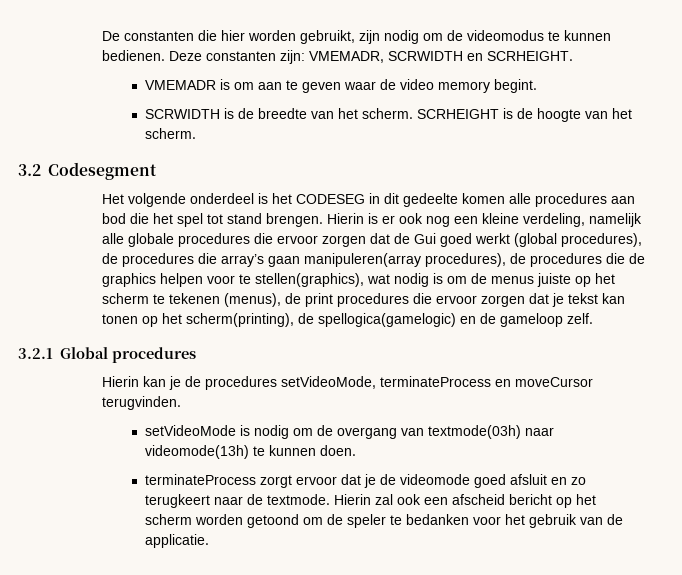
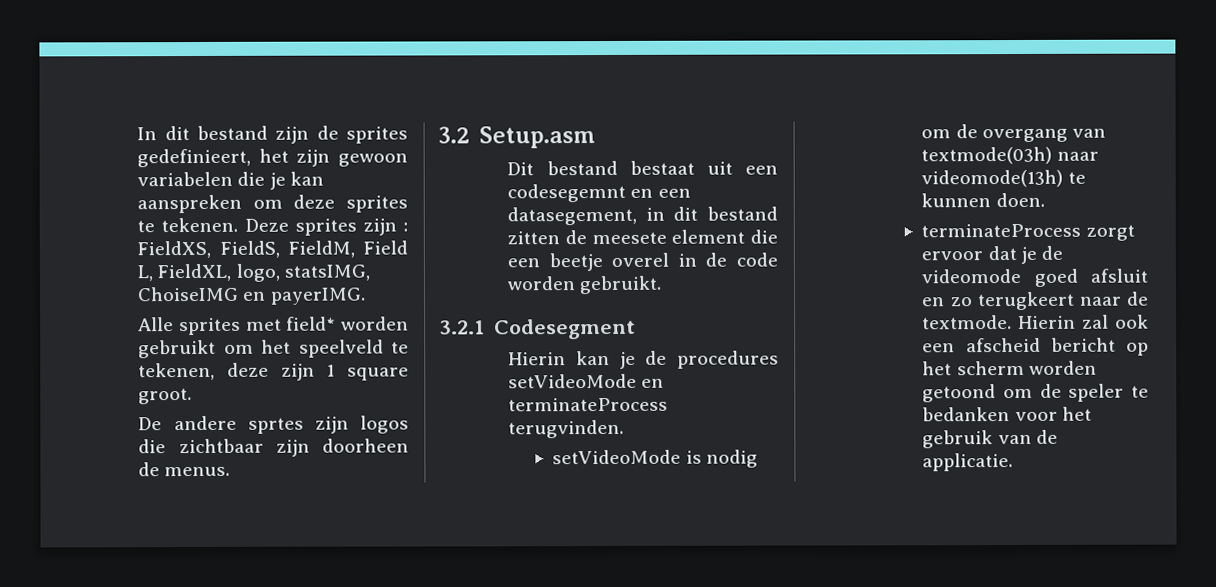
- De constanten die hier worden gebruikt, zijn nodig om de videomodus te kunnen bedienen. Deze constanten zijn: VMEMADR, SCRWIDTH en SCRHEIGHT.
- VMEMADR is om aan te geven waar de video memory begint.
- SCRWIDTH is de breedte van het scherm. SCRHEIGHT is de hoogte van het scherm.
- 3.2 Codesegment
- Het volgende onderdeel is het CODESEG in dit gedeelte komen alle procedures aan bod die het spel tot stand brengen. Hierin is er ook nog een kleine verdeling, namelijk alle globale procedures die ervoor zorgen dat de Gui goed werkt (global procedures), de procedures die array’s gaan manipuleren(array procedures), de procedures die de graphics helpen voor te stellen(graphics), wat nodig is om de menus juiste op het scherm te tekenen (menus), de print procedures die ervoor zorgen dat je tekst kan tonen op het scherm(printing), de spellogica(gamelogic) en de gameloop zelf.
- 3.2.1 Global procedures
+ In dit bestand zijn de sprites gedefinieert, het zijn gewoon variabelen die je kan aanspreken om deze sprites te tekenen. Deze sprites zijn : FieldXS, FieldS, FieldM, Field L, FieldXL, logo, statsIMG, ChoiseIMG en payerIMG.
+ Alle sprites met field* worden gebruikt om het speelveld te tekenen, deze zijn 1 square groot.
+ De andere sprtes zijn logos die zichtbaar zijn doorheen de menus.
+ 3.2 Setup.asm
+ Dit bestand bestaat uit een codesegemnt en een datasegement, in dit bestand zitten de meesete element die een beetje overel in de code worden gebruikt.
+ 3.2.1 Codesegment
- Hierin kan je de procedures setVideoMode, terminateProcess en moveCursor terugvinden.
+ Hierin kan je de procedures setVideoMode en terminateProcess terugvinden.

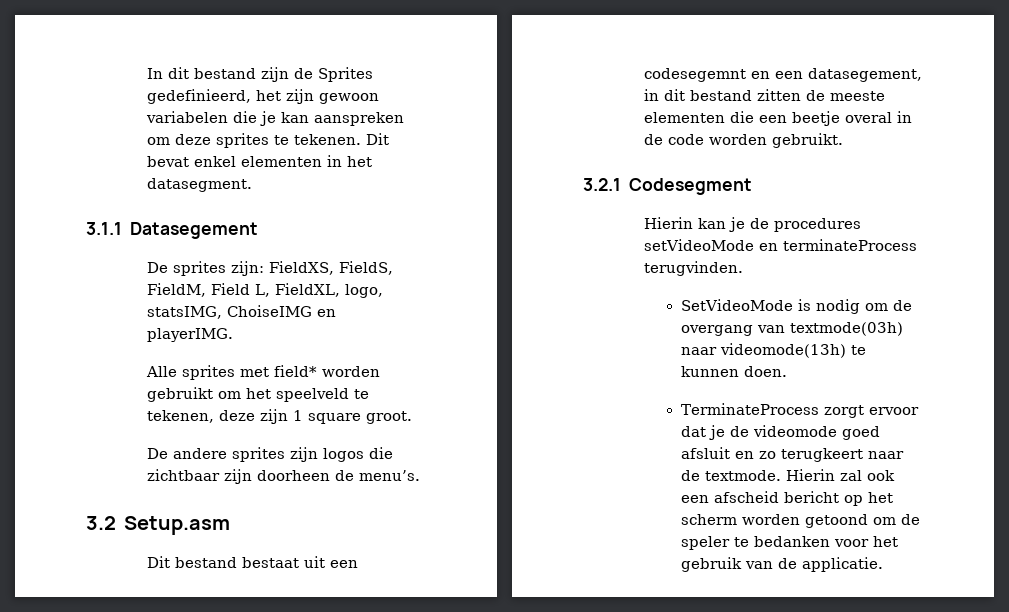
- In dit bestand zijn de sprites gedefinieert, het zijn gewoon variabelen die je kan aanspreken om deze sprites te tekenen.
+ In dit bestand zijn de Sprites gedefinieerd, het zijn gewoon variabelen die je kan aanspreken om deze sprites te tekenen.
- Deze sprites zijn : FieldXS, FieldS, FieldM, Field L, FieldXL, logo, statsIMG, ChoiseIMG en payerIMG.
+ Dit bevat enkel elementen in het datasegment.
+ 3.1.1 Datasegement
+ De sprites zijn: FieldXS, FieldS, FieldM, Field L, FieldXL, logo, statsIMG, ChoiseIMG en playerIMG.
- De andere sprtes zijn logos die zichtbaar zijn doorheen de menus.
+ De andere sprites zijn logos die zichtbaar zijn doorheen de menu’s.
- Dit bestand bestaat uit een codesegemnt en een datasegement, in dit bestand zitten de meesete element die een beetje overel in de code worden gebruikt.
+ Dit bestand bestaat uit een codesegemnt en een datasegement, in dit bestand zitten de meeste elementen die een beetje overal in de code worden gebruikt.
- setVideoMode is nodig om de overgang van textmode(03h) naar videomode(13h) te kunnen doen.
+ SetVideoMode is nodig om de overgang van textmode(03h) naar videomode(13h) te kunnen doen.
- terminateProcess zorgt ervoor dat je de videomode goed afsluit en zo terugkeert naar de textmode.
+ TerminateProcess zorgt ervoor dat je de videomode goed afsluit en zo terugkeert naar de textmode.

